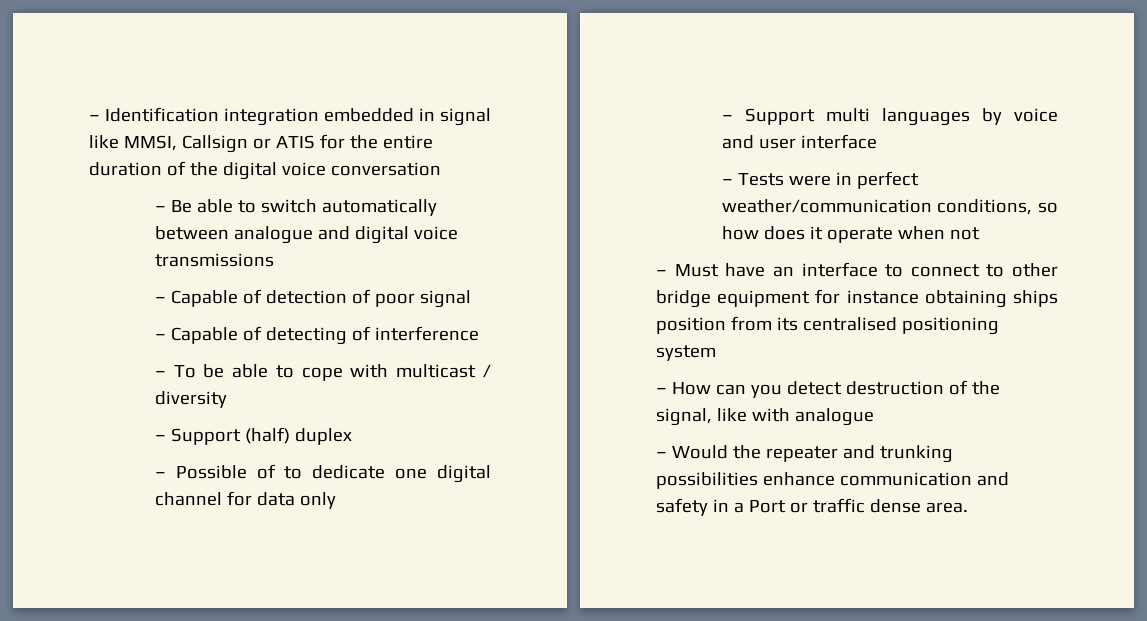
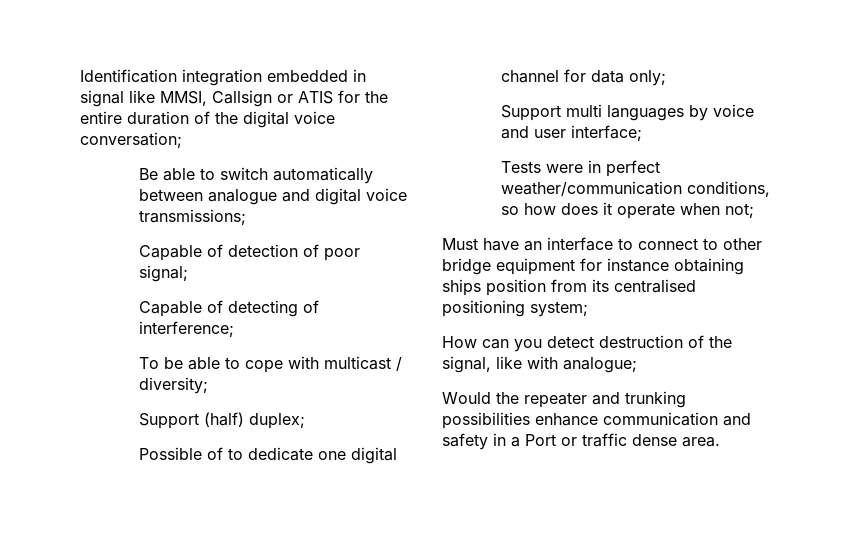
- – Identification integration embedded in signal like MMSI, Callsign or ATIS for the entire duration of the digital voice conversation
- – Be able to switch automatically between analogue and digital voice transmissions
- – Capable of detection of poor signal
- – Capable of detecting of interference
- – To be able to cope with multicast / diversity
- – Support (half) duplex
- – Possible of to dedicate one digital channel for data only
- – Support multi languages by voice and user interface
- – Tests were in perfect weather/communication conditions, so how does it operate when not
- – Must have an interface to connect to other bridge equipment for instance obtaining ships position from its centralised positioning system
- – How can you detect destruction of the signal, like with analogue
- – Would the repeater and trunking possibilities enhance communication and safety in a Port or traffic dense area.
+ Identification integration embedded in signal like MMSI, Callsign or ATIS for the entire duration of the digital voice conversation;
+ Be able to switch automatically between analogue and digital voice transmissions;
+ Capable of detection of poor signal;
+ Capable of detecting of interference;
+ To be able to cope with multicast / diversity;
+ Support (half) duplex;
+ Possible of to dedicate one digital channel for data only;
+ Support multi languages by voice and user interface;
+ Tests were in perfect weather/communication conditions, so how does it operate when not;
+ Must have an interface to connect to other bridge equipment for instance obtaining ships position from its centralised positioning system;
+ How can you detect destruction of the signal, like with analogue;
+ Would the repeater and trunking possibilities enhance communication and safety in a Port or traffic dense area.

